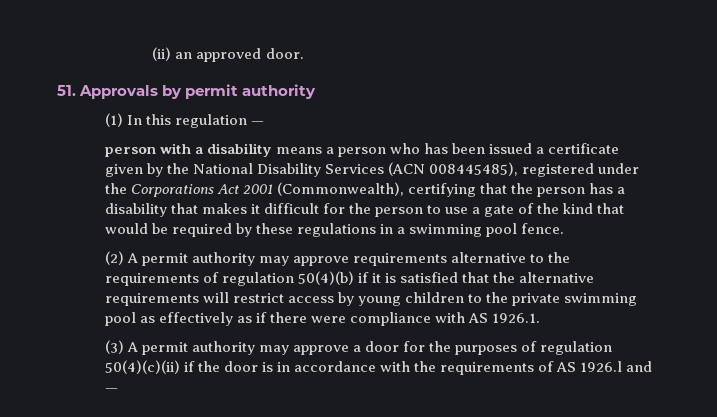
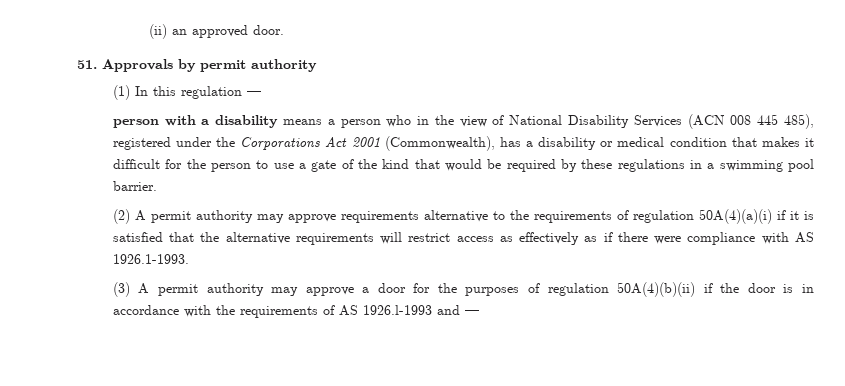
- person with a disability means a person who has been issued a certificate given by the National Disability Services (ACN 008445485), registered under the Corporations Act 2001 (Commonwealth), certifying that the person has a disability that makes it difficult for the person to use a gate of the kind that would be required by these regulations in a swimming pool fence.
+ person with a disability means a person who in the view of National Disability Services (ACN 008 445 485), registered under the Corporations Act 2001 (Commonwealth), has a disability or medical condition that makes it difficult for the person to use a gate of the kind that would be required by these regulations in a swimming pool barrier.
- (2) A permit authority may approve requirements alternative to the requirements of regulation 50(4)(b) if it is satisfied that the alternative requirements will restrict access by young children to the private swimming pool as effectively as if there were compliance with AS 1926.1.
+ (2) A permit authority may approve requirements alternative to the requirements of regulation 50A(4)(a)(i) if it is satisfied that the alternative requirements will restrict access as effectively as if there were compliance with AS 1926.1-1993.
- (3) A permit authority may approve a door for the purposes of regulation 50(4)(c)(ii) if the door is in accordance with the requirements of AS 1926.l and —
+ (3) A permit authority may approve a door for the purposes of regulation 50A(4)(b)(ii) if the door is in accordance with the requirements of AS 1926.l-1993 and —

